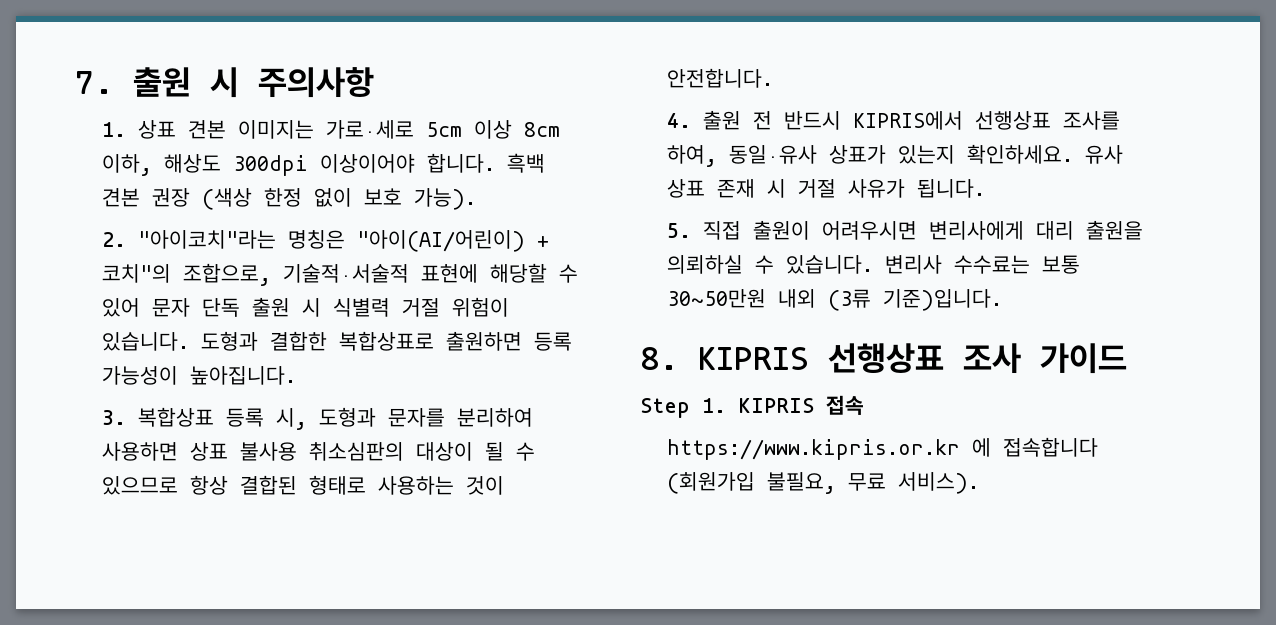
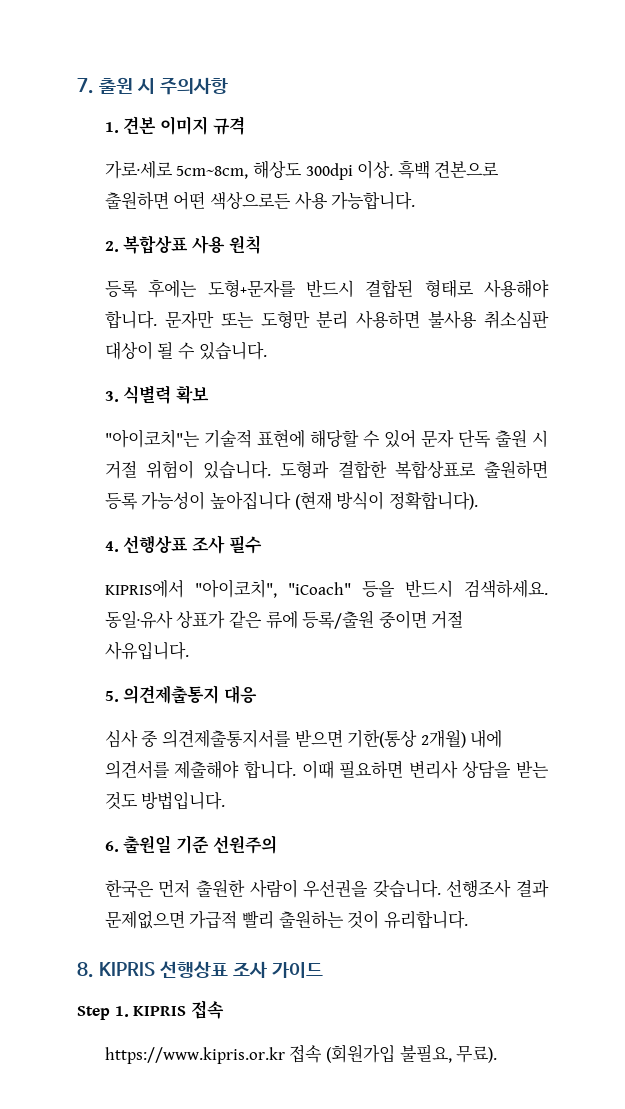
- 1. 상표 견본 이미지는 가로·세로 5cm 이상 8cm 이하, 해상도 300dpi 이상이어야 합니다. 흑백 견본 권장 (색상 한정 없이 보호 가능).
- 2. "아이코치"라는 명칭은 "아이(AI/어린이) + 코치"의 조합으로, 기술적·서술적 표현에 해당할 수 있어 문자 단독 출원 시 식별력 거절 위험이 있습니다.
+ 1. 견본 이미지 규격
+ 가로·세로 5cm~8cm, 해상도 300dpi 이상. 흑백 견본으로 출원하면 어떤 색상으로든 사용 가능합니다.
+ 2. 복합상표 사용 원칙
+ 등록 후에는 도형+문자를 반드시 결합된 형태로 사용해야 합니다. 문자만 또는 도형만 분리 사용하면 불사용 취소심판 대상이 될 수 있습니다.
+ 3. 식별력 확보
+ "아이코치"는 기술적 표현에 해당할 수 있어 문자 단독 출원 시 거절 위험이 있습니다.
- 도형과 결합한 복합상표로 출원하면 등록 가능성이 높아집니다.
- 3. 복합상표 등록 시, 도형과 문자를 분리하여 사용하면 상표 불사용 취소심판의 대상이 될 수 있으므로 항상 결합된 형태로 사용하는 것이 안전합니다.
- 4. 출원 전 반드시 KIPRIS에서 선행상표 조사를 하여, 동일·유사 상표가 있는지 확인하세요. 유사 상표 존재 시 거절 사유가 됩니다.
- 5. 직접 출원이 어려우시면 변리사에게 대리 출원을 의뢰하실 수 있습니다. 변리사 수수료는 보통 30~50만원 내외 (3류 기준)입니다.
+ 도형과 결합한 복합상표로 출원하면 등록 가능성이 높아집니다 (현재 방식이 정확합니다).
+ 4. 선행상표 조사 필수
+ KIPRIS에서 "아이코치", "iCoach" 등을 반드시 검색하세요. 동일·유사 상표가 같은 류에 등록/출원 중이면 거절 사유입니다.
+ 5. 의견제출통지 대응
+ 심사 중 의견제출통지서를 받으면 기한(통상 2개월) 내에 의견서를 제출해야 합니다. 이때 필요하면 변리사 상담을 받는 것도 방법입니다.
+ 6. 출원일 기준 선원주의
+ 한국은 먼저 출원한 사람이 우선권을 갖습니다. 선행조사 결과 문제없으면 가급적 빨리 출원하는 것이 유리합니다.
- https://www.kipris.or.kr 에 접속합니다 (회원가입 불필요, 무료 서비스).
+ https://www.kipris.or.kr 접속 (회원가입 불필요, 무료).

